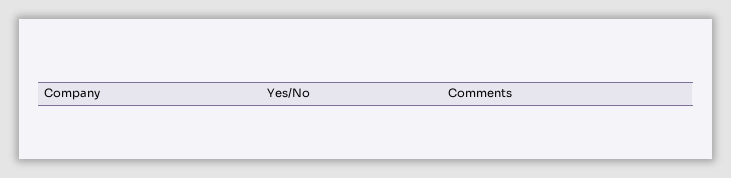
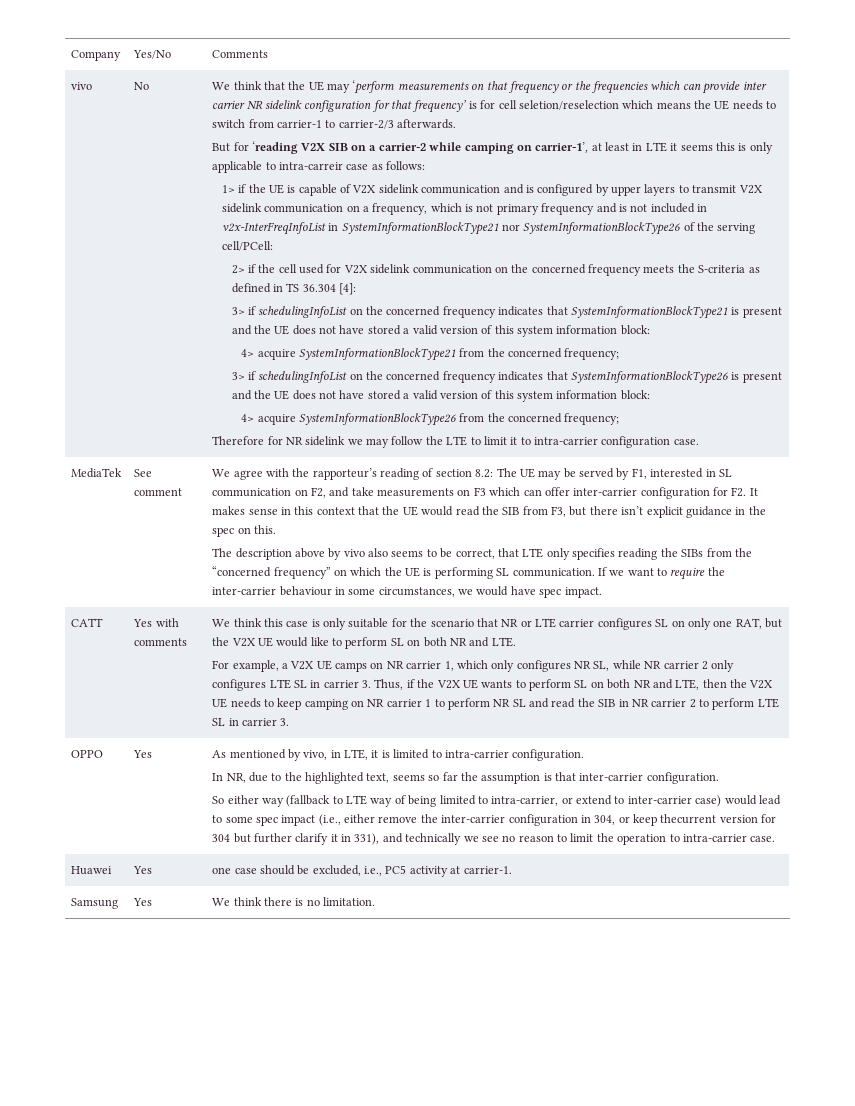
+ vivo | No | We think that the UE may ‘perform measurements on that frequency or the frequencies which can provide inter carrier NR sidelink configuration for that frequency’ is for cell seletion/reselection which means the UE needs to switch from carrier-1 to carrier-2/3 afterwards.
+ But for ‘reading V2X SIB on a carrier-2 while camping on carrier-1’, at least in LTE it seems this is only applicable to intra-carreir case as follows:
+ 1> if the UE is capable of V2X sidelink communication and is configured by upper layers to transmit V2X sidelink communication on a frequency, which is not primary frequency and is not included in v2x-InterFreqInfoList in SystemInformationBlockType21 nor SystemInformationBlockType26 of the serving cell/PCell:
+ 2> if the cell used for V2X sidelink communication on the concerned frequency meets the S-criteria as defined in TS 36.304 [4]:
+ 3> if schedulingInfoList on the concerned frequency indicates that SystemInformationBlockType21 is present and the UE does not have stored a valid version of this system information block:
+ 4> acquire SystemInformationBlockType21 from the concerned frequency;
+ 3> if schedulingInfoList on the concerned frequency indicates that SystemInformationBlockType26 is present and the UE does not have stored a valid version of this system information block:
+ 4> acquire SystemInformationBlockType26 from the concerned frequency;
+ Therefore for NR sidelink we may follow the LTE to limit it to intra-carrier configuration case.
+ MediaTek | See comment | We agree with the rapporteur’s reading of section 8.2: The UE may be served by F1, interested in SL communication on F2, and take measurements on F3 which can offer inter-carrier configuration for F2. It makes sense in this context that the UE would read the SIB from F3, but there isn’t explicit guidance in the spec on this.
+ The description above by vivo also seems to be correct, that LTE only specifies reading the SIBs from the “concerned frequency” on which the UE is performing SL communication. If we want to require the inter-carrier behaviour in some circumstances, we would have spec impact.
+ CATT | Yes with comments | We think this case is only suitable for the scenario that NR or LTE carrier configures SL on only one RAT, but the V2X UE would like to perform SL on both NR and LTE.
+ For example, a V2X UE camps on NR carrier 1, which only configures NR SL, while NR carrier 2 only configures LTE SL in carrier 3. Thus, if the V2X UE wants to perform SL on both NR and LTE, then the V2X UE needs to keep camping on NR carrier 1 to perform NR SL and read the SIB in NR carrier 2 to perform LTE SL in carrier 3.
+ OPPO | Yes | As mentioned by vivo, in LTE, it is limited to intra-carrier configuration.
+ In NR, due to the highlighted text, seems so far the assumption is that inter-carrier configuration.
+ So either way (fallback to LTE way of being limited to intra-carrier, or extend to inter-carrier case) would lead to some spec impact (i.e., either remove the inter-carrier configuration in 304, or keep thecurrent version for 304 but further clarify it in 331), and technically we see no reason to limit the operation to intra-carrier case.
+ Huawei | Yes | one case should be excluded, i.e., PC5 activity at carrier-1.
+ Samsung | Yes | We think there is no limitation.

